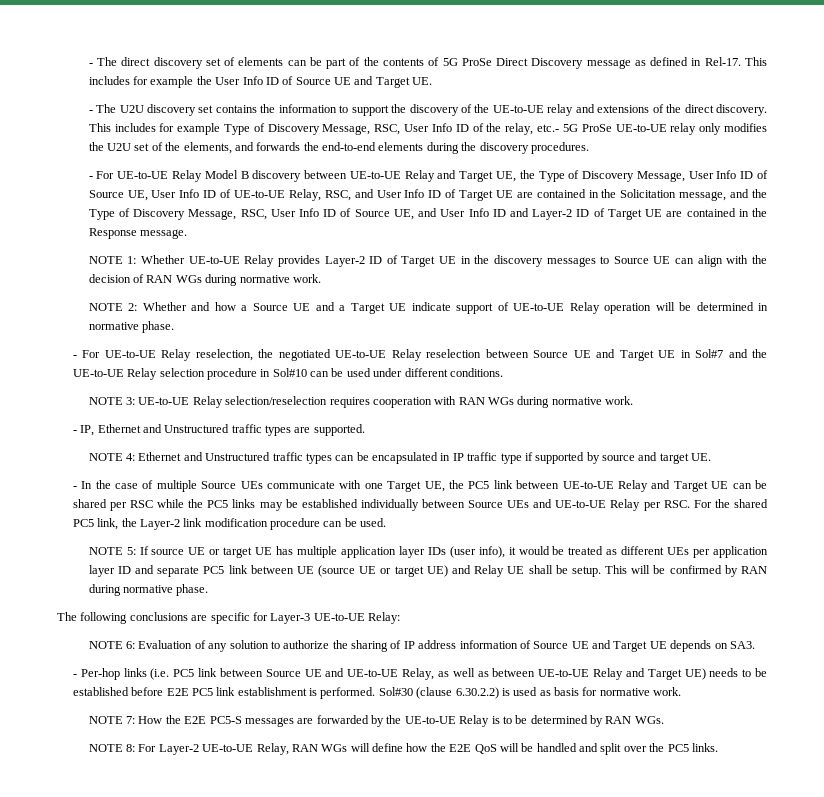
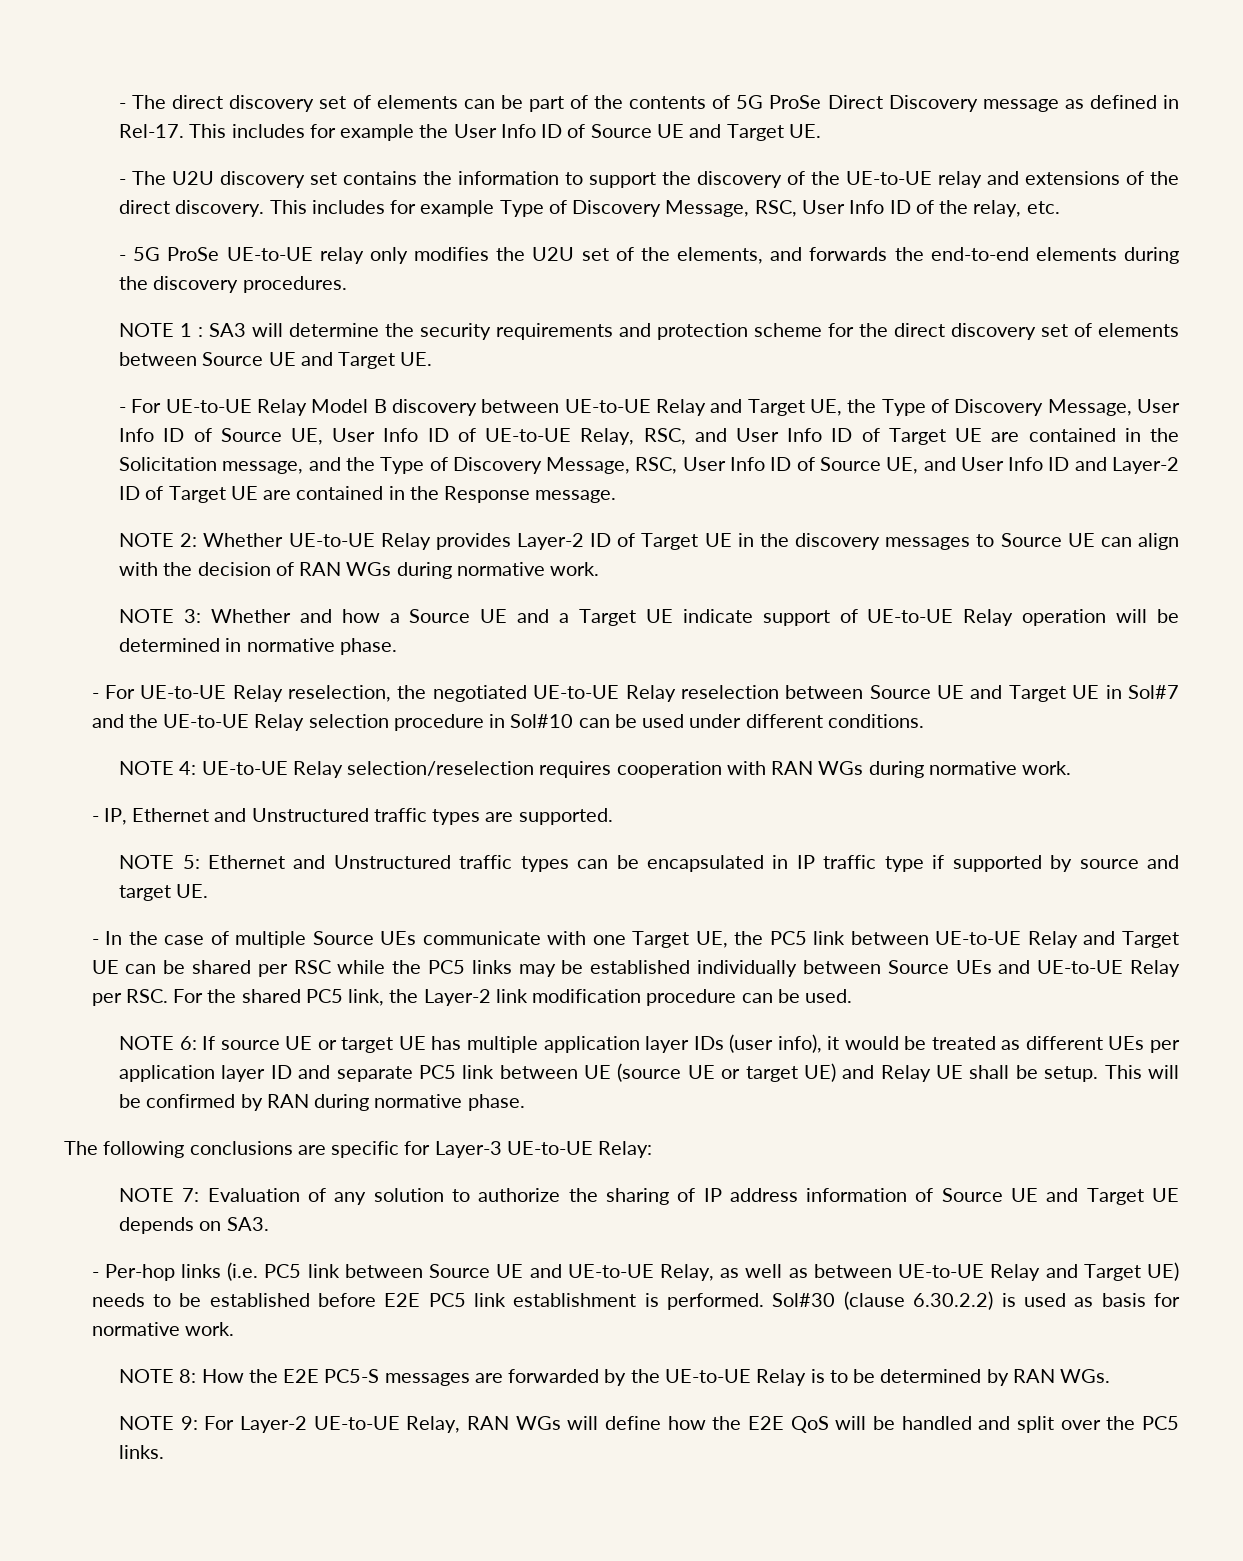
- This includes for example Type of Discovery Message, RSC, User Info ID of the relay, etc.- 5G ProSe UE-to-UE relay only modifies the U2U set of the elements, and forwards the end-to-end elements during the discovery procedures.
+ This includes for example Type of Discovery Message, RSC, User Info ID of the relay, etc.
+ - 5G ProSe UE-to-UE relay only modifies the U2U set of the elements, and forwards the end-to-end elements during the discovery procedures.
+ NOTE 1 : SA3 will determine the security requirements and protection scheme for the direct discovery set of elements between Source UE and Target UE.
- NOTE 1: Whether UE-to-UE Relay provides Layer-2 ID of Target UE in the discovery messages to Source UE can align with the decision of RAN WGs during normative work.
+ NOTE 2: Whether UE-to-UE Relay provides Layer-2 ID of Target UE in the discovery messages to Source UE can align with the decision of RAN WGs during normative work.
- NOTE 2: Whether and how a Source UE and a Target UE indicate support of UE-to-UE Relay operation will be determined in normative phase.
+ NOTE 3: Whether and how a Source UE and a Target UE indicate support of UE-to-UE Relay operation will be determined in normative phase.
- NOTE 3: UE-to-UE Relay selection/reselection requires cooperation with RAN WGs during normative work.
+ NOTE 4: UE-to-UE Relay selection/reselection requires cooperation with RAN WGs during normative work.
- NOTE 4: Ethernet and Unstructured traffic types can be encapsulated in IP traffic type if supported by source and target UE.
+ NOTE 5: Ethernet and Unstructured traffic types can be encapsulated in IP traffic type if supported by source and target UE.
- NOTE 5: If source UE or target UE has multiple application layer IDs (user info), it would be treated as different UEs per application layer ID and separate PC5 link between UE (source UE or target UE) and Relay UE shall be setup.
+ NOTE 6: If source UE or target UE has multiple application layer IDs (user info), it would be treated as different UEs per application layer ID and separate PC5 link between UE (source UE or target UE) and Relay UE shall be setup.
- NOTE 6: Evaluation of any solution to authorize the sharing of IP address information of Source UE and Target UE depends on SA3.
+ NOTE 7: Evaluation of any solution to authorize the sharing of IP address information of Source UE and Target UE depends on SA3.
- NOTE 7: How the E2E PC5-S messages are forwarded by the UE-to-UE Relay is to be determined by RAN WGs.
+ NOTE 8: How the E2E PC5-S messages are forwarded by the UE-to-UE Relay is to be determined by RAN WGs.
- NOTE 8: For Layer-2 UE-to-UE Relay, RAN WGs will define how the E2E QoS will be handled and split over the PC5 links.
+ NOTE 9: For Layer-2 UE-to-UE Relay, RAN WGs will define how the E2E QoS will be handled and split over the PC5 links.

